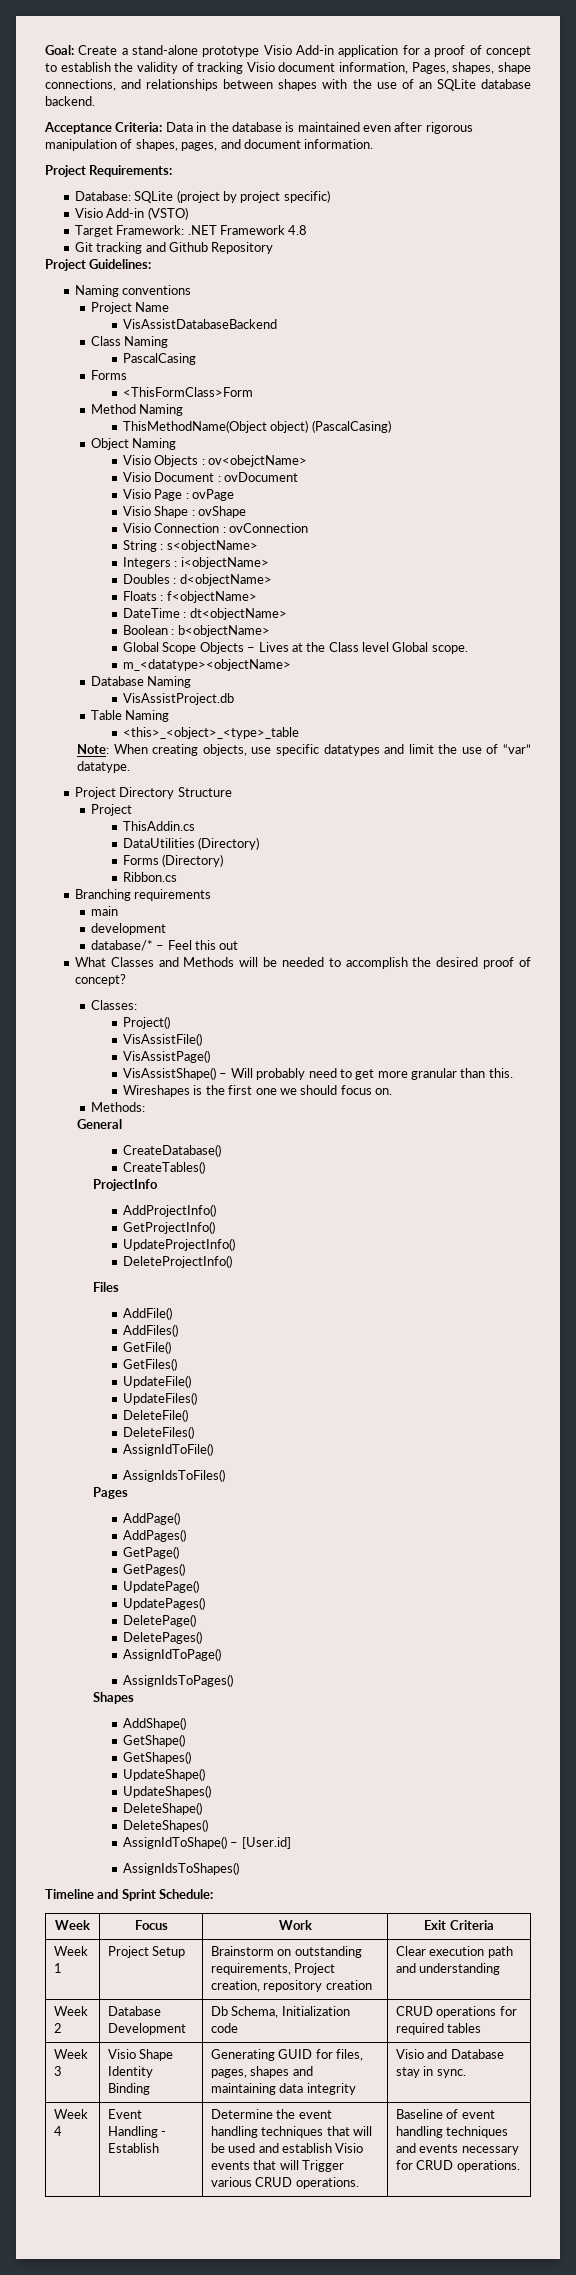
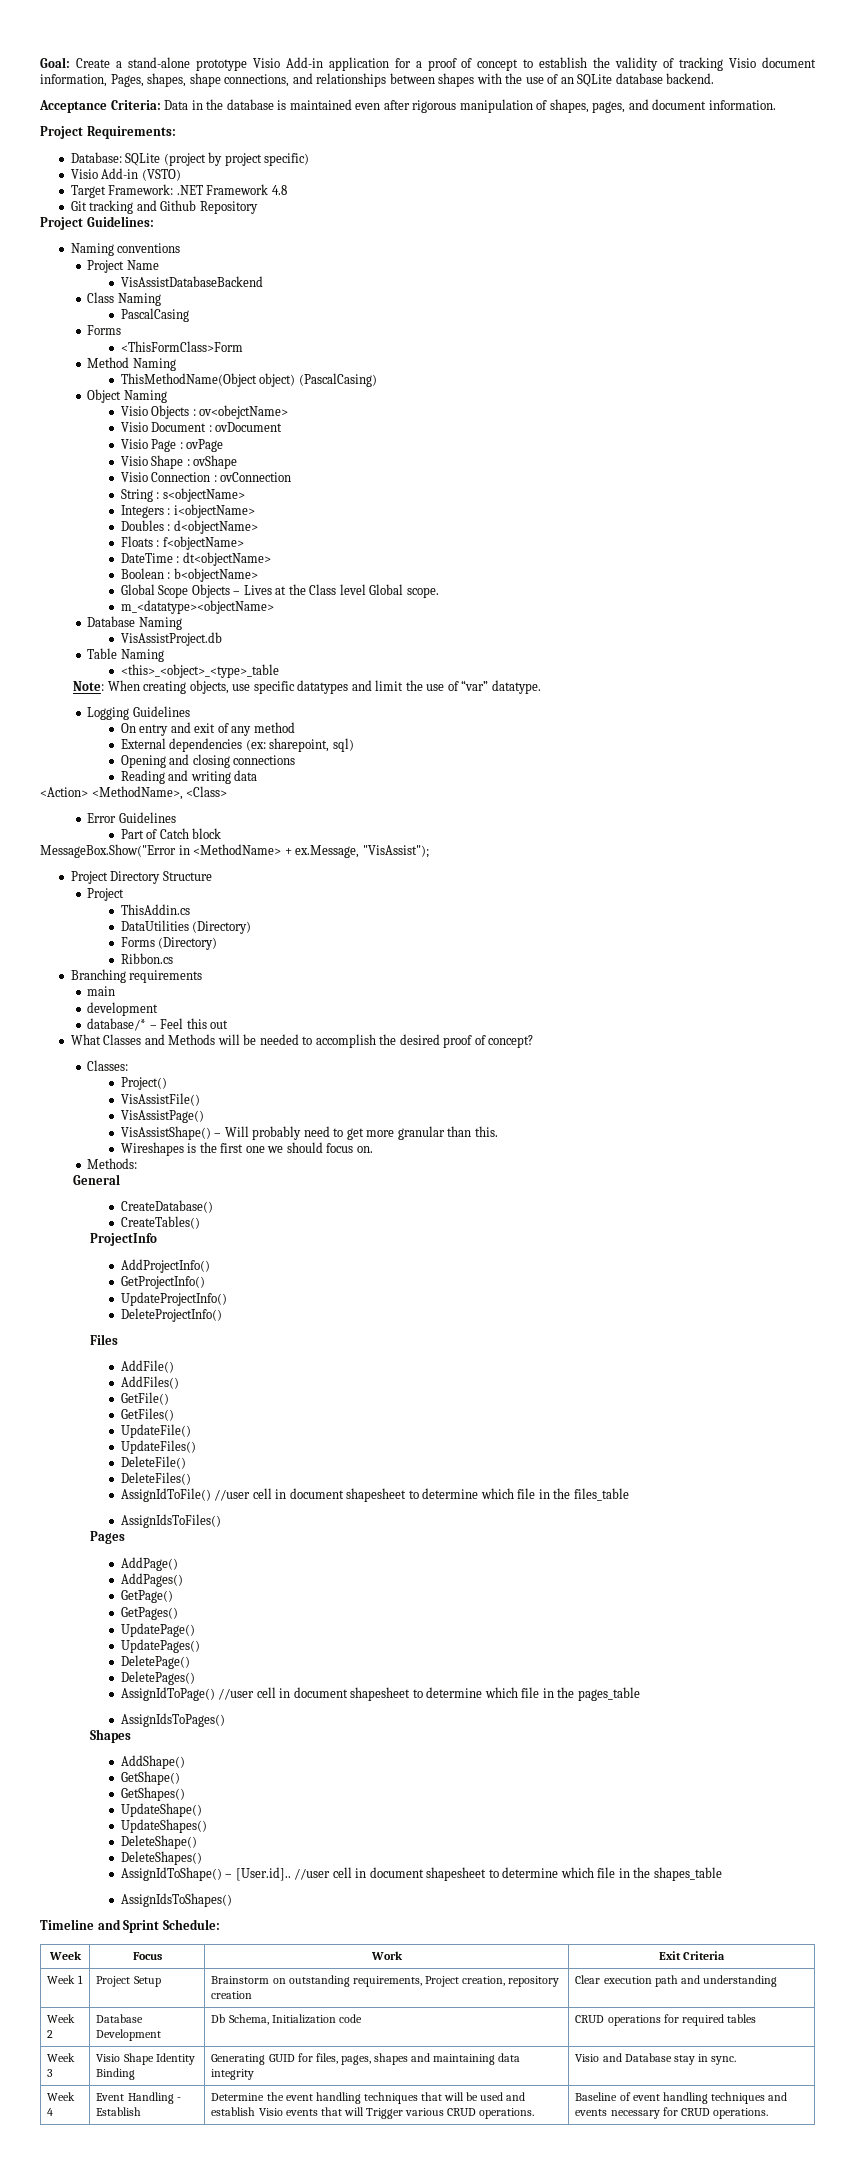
+ Logging Guidelines
+ On entry and exit of any method
+ External dependencies (ex: sharepoint, sql)
+ Opening and closing connections
+ Reading and writing data
+ <Action> <MethodName>, <Class>
+ Error Guidelines
+ Part of Catch block
+ MessageBox.Show("Error in <MethodName> + ex.Message, "VisAssist");
- AssignIdToFile()
+ AssignIdToFile() //user cell in document shapesheet to determine which file in the files_table
- AssignIdToPage()
+ AssignIdToPage() //user cell in document shapesheet to determine which file in the pages_table
- AssignIdToShape() – [User.id]
+ AssignIdToShape() – [User.id].. //user cell in document shapesheet to determine which file in the shapes_table

